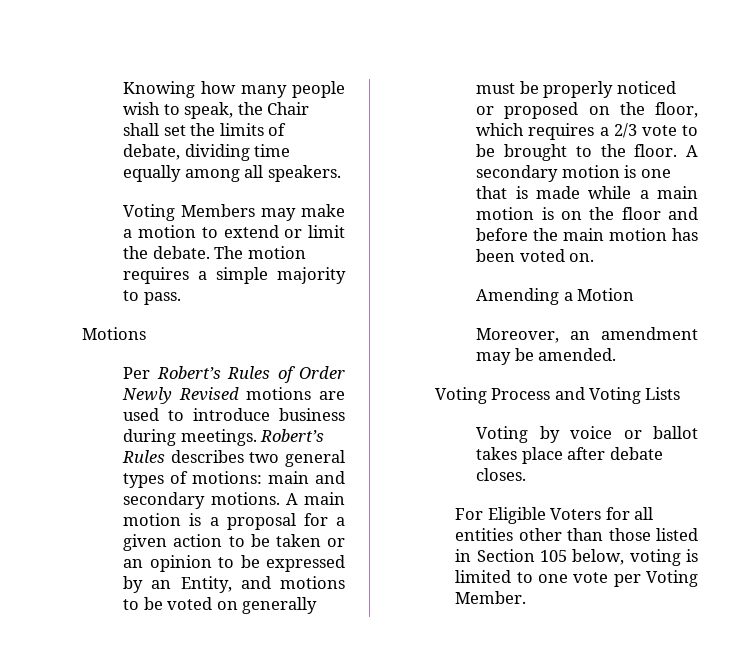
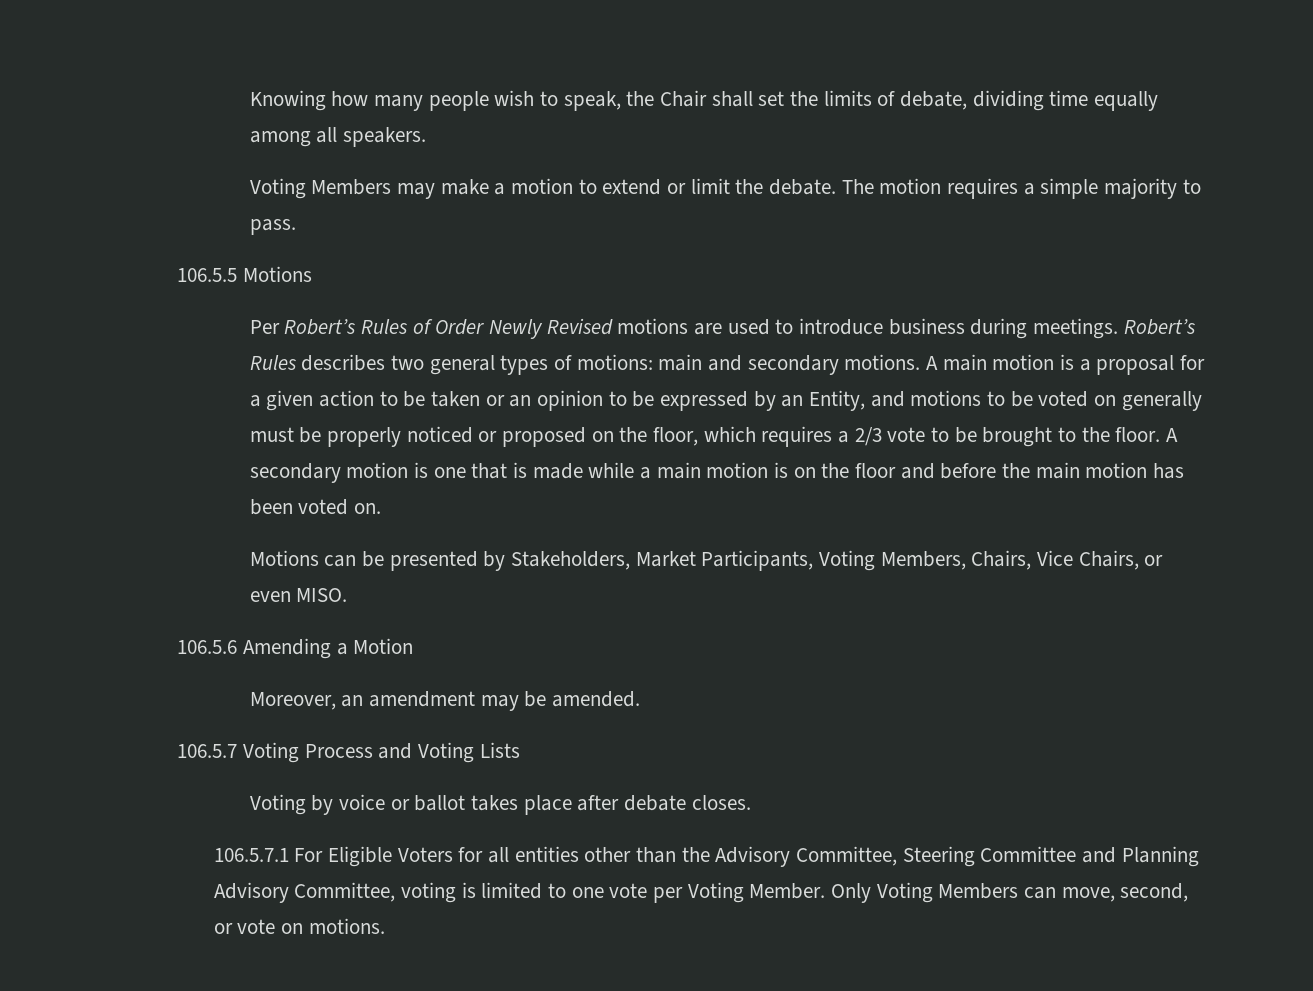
- Motions
+ 106.5.5 Motions
- Amending a Motion
+ Motions can be presented by Stakeholders, Market Participants, Voting Members, Chairs, Vice Chairs, or even MISO.
+ 106.5.6 Amending a Motion
- Voting Process and Voting Lists
+ 106.5.7 Voting Process and Voting Lists
- For Eligible Voters for all entities other than those listed in Section 105 below, voting is limited to one vote per Voting Member.
+ 106.5.7.1 For Eligible Voters for all entities other than the Advisory Committee, Steering Committee and Planning Advisory Committee, voting is limited to one vote per Voting Member.
+ Only Voting Members can move, second, or vote on motions.

